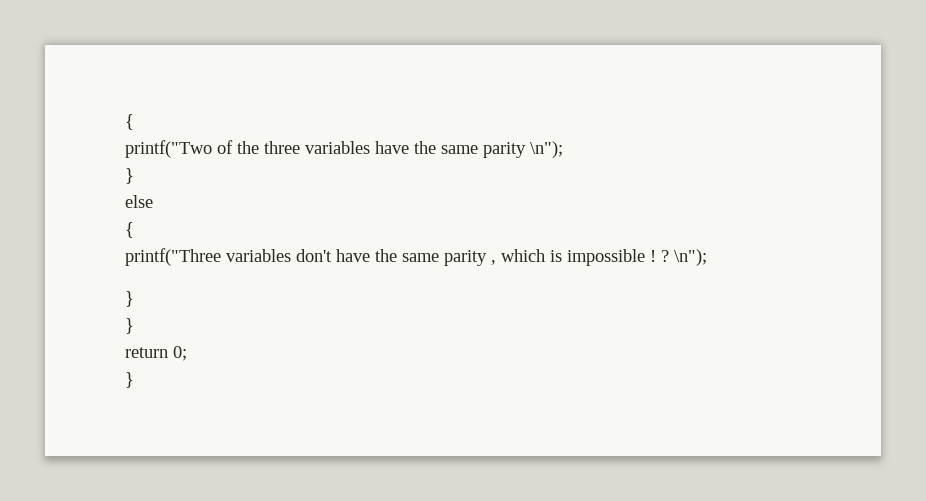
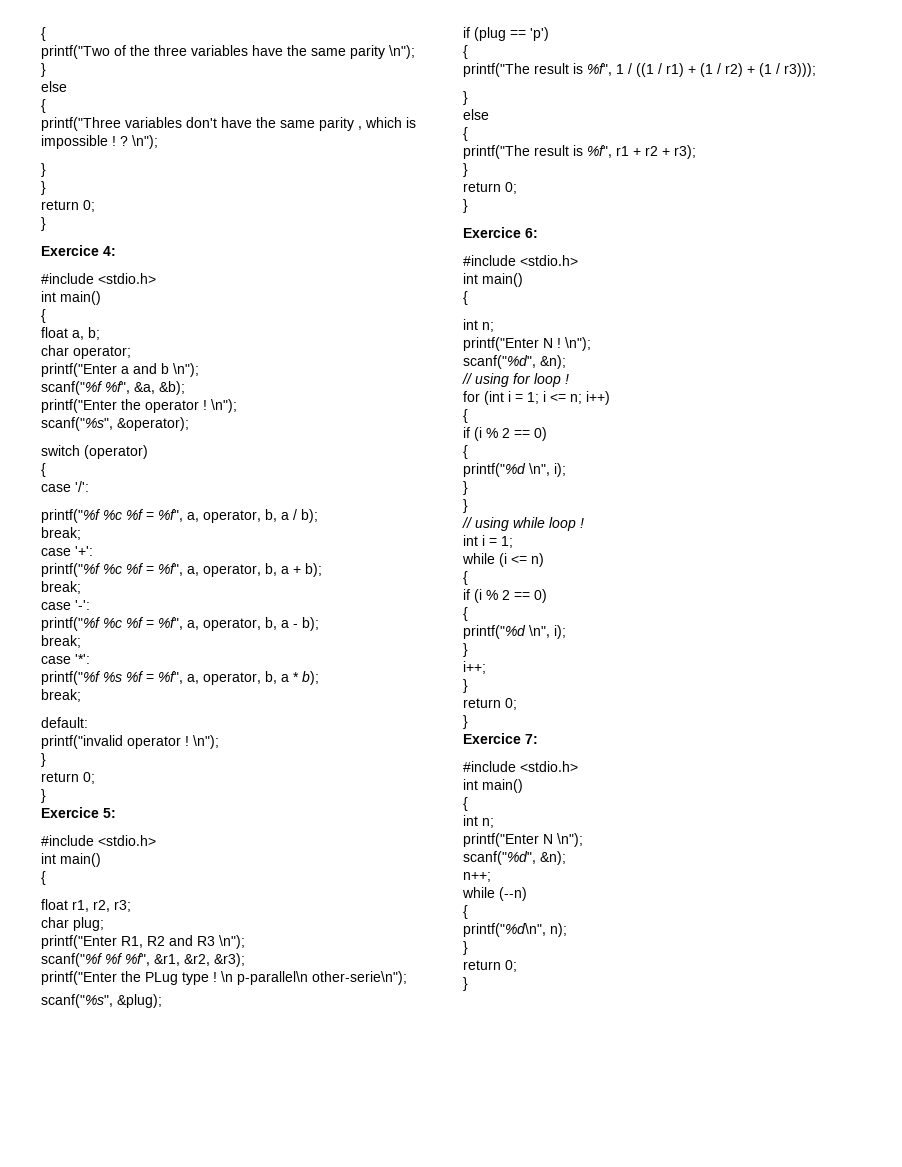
+ Exercice 4:
+ #include <stdio.h>
+ int main()
+ {
+ float a, b;
+ char operator;
+ printf("Enter a and b \n");
+ scanf("%f %f", &a, &b);
+ printf("Enter the operator ! \n");
+ scanf("%s", &operator);
+ switch (operator)
+ {
+ case '/':
+ printf("%f %c %f = %f", a, operator, b, a / b);
+ break;
+ case '+':
+ printf("%f %c %f = %f", a, operator, b, a + b);
+ break;
+ case '-':
+ printf("%f %c %f = %f", a, operator, b, a - b);
+ break;
+ case '*':
+ printf("%f %s %f = %f", a, operator, b, a * b);
+ break;
+ default:
+ printf("invalid operator ! \n");
+ }
+ return 0;
+ }
+ Exercice 5:
+ #include <stdio.h>
+ int main()
+ {
+ float r1, r2, r3;
+ char plug;
+ printf("Enter R1, R2 and R3 \n");
+ scanf("%f %f %f", &r1, &r2, &r3);
+ printf("Enter the PLug type ! \n p-parallel\n other-serie\n");
+ scanf("%s", &plug);
+ if (plug == 'p')
+ {
+ printf("The result is %f", 1 / ((1 / r1) + (1 / r2) + (1 / r3)));
+ }
+ else
+ {
+ printf("The result is %f", r1 + r2 + r3);
+ }
+ return 0;
+ }
+ Exercice 6:
+ #include <stdio.h>
+ int main()
+ {
+ int n;
+ printf("Enter N ! \n");
+ scanf("%d", &n);
+ // using for loop !
+ for (int i = 1; i <= n; i++)
+ {
+ if (i % 2 == 0)
+ {
+ printf("%d \n", i);
+ }
+ }
+ // using while loop !
+ int i = 1;
+ while (i <= n)
+ {
+ if (i % 2 == 0)
+ {
+ printf("%d \n", i);
+ }
+ i++;
+ }
+ return 0;
+ }
+ Exercice 7:
+ #include <stdio.h>
+ int main()
+ {
+ int n;
+ printf("Enter N \n");
+ scanf("%d", &n);
+ n++;
+ while (--n)
+ {
+ printf("%d\n", n);
+ }
+ return 0;
+ }

